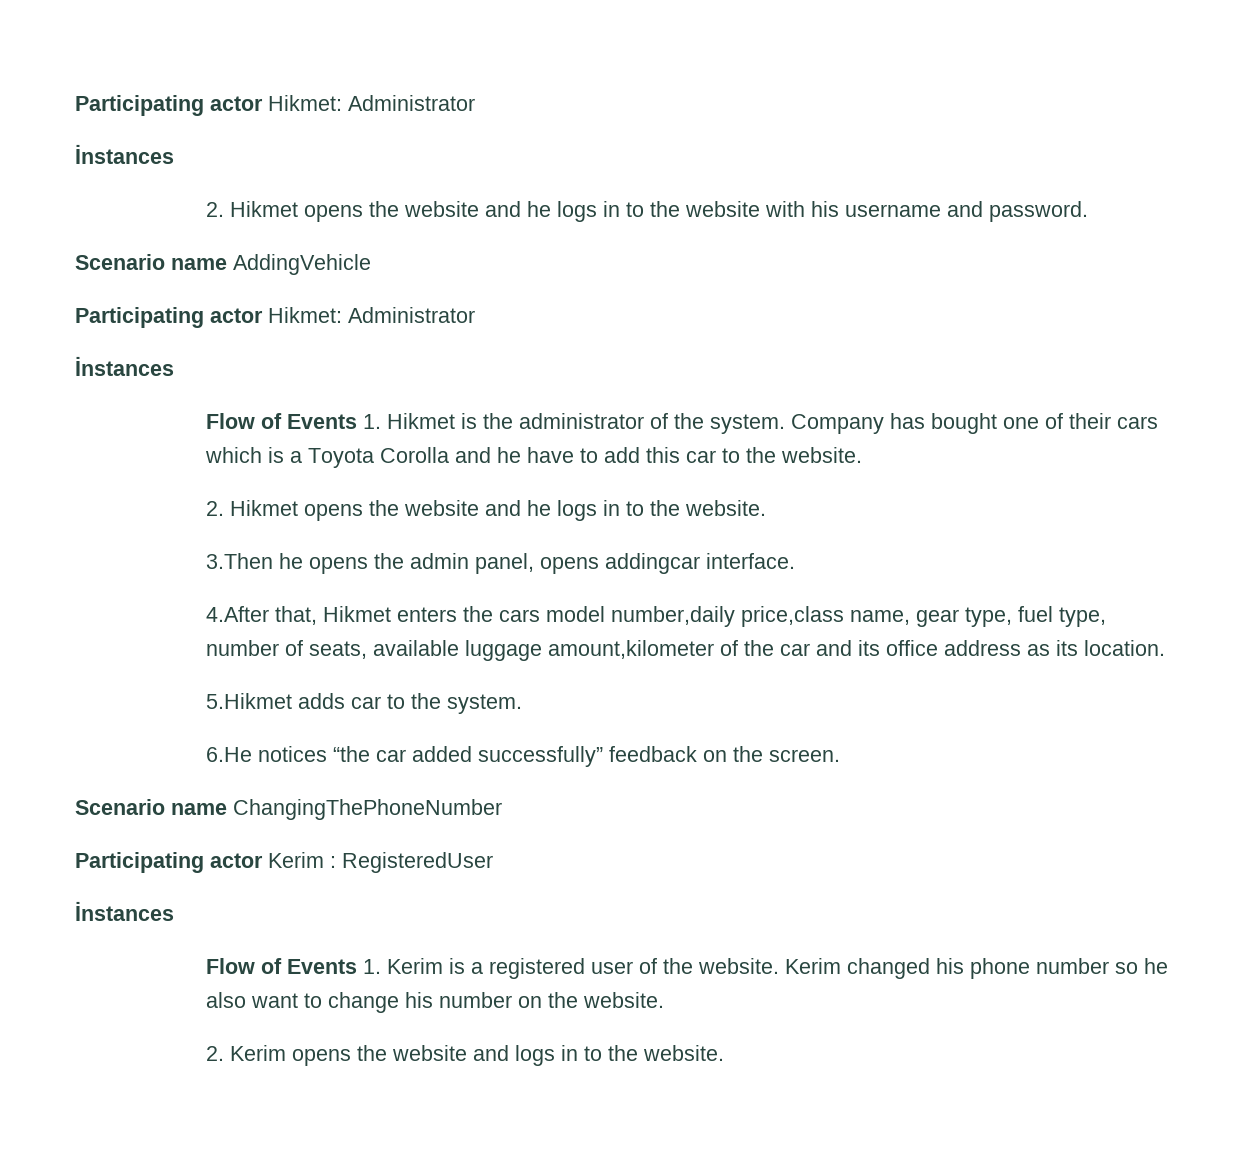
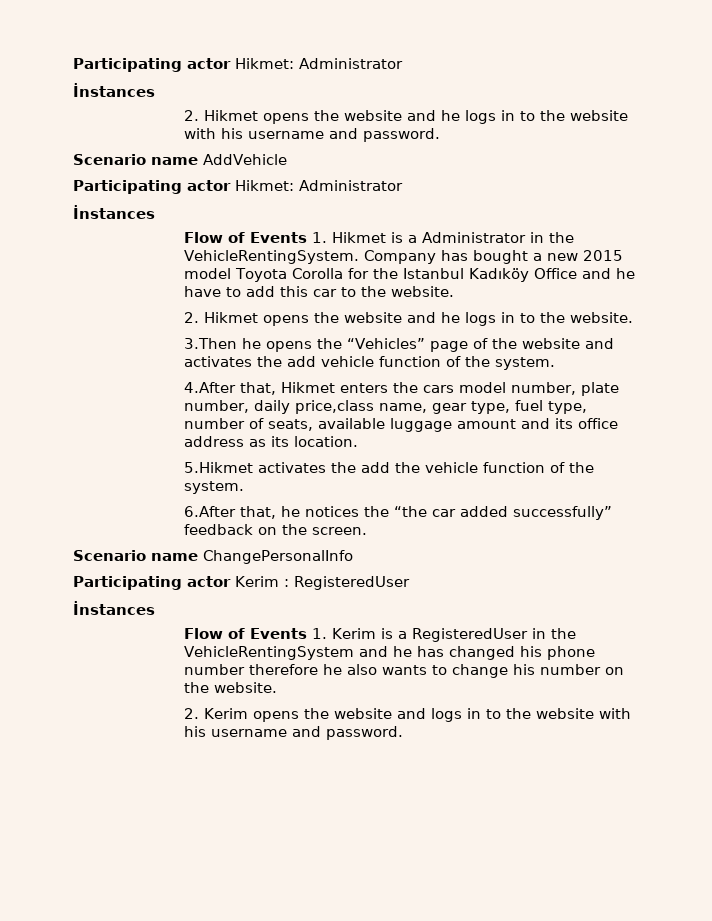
- Scenario name AddingVehicle
+ Scenario name AddVehicle
- Flow of Events 1. Hikmet is the administrator of the system. Company has bought one of their cars which is a Toyota Corolla and he have to add this car to the website.
+ Flow of Events 1. Hikmet is a Administrator in the VehicleRentingSystem. Company has bought a new 2015 model Toyota Corolla for the Istanbul Kadıköy Office and he have to add this car to the website.
- 3.Then he opens the admin panel, opens addingcar interface.
+ 3.Then he opens the “Vehicles” page of the website and activates the add vehicle function of the system.
- 4.After that, Hikmet enters the cars model number,daily price,class name, gear type, fuel type, number of seats, available luggage amount,kilometer of the car and its office address as its location.
+ 4.After that, Hikmet enters the cars model number, plate number, daily price,class name, gear type, fuel type, number of seats, available luggage amount and its office address as its location.
- 5.Hikmet adds car to the system.
- 6.He notices “the car added successfully” feedback on the screen.
+ 5.Hikmet activates the add the vehicle function of the system.
+ 6.After that, he notices the “the car added successfully” feedback on the screen.
- Scenario name ChangingThePhoneNumber
+ Scenario name ChangePersonalInfo
- Flow of Events 1. Kerim is a registered user of the website. Kerim changed his phone number so he also want to change his number on the website.
+ Flow of Events 1. Kerim is a RegisteredUser in the VehicleRentingSystem and he has changed his phone number therefore he also wants to change his number on the website.
- 2. Kerim opens the website and logs in to the website.
+ 2. Kerim opens the website and logs in to the website with his username and password.

